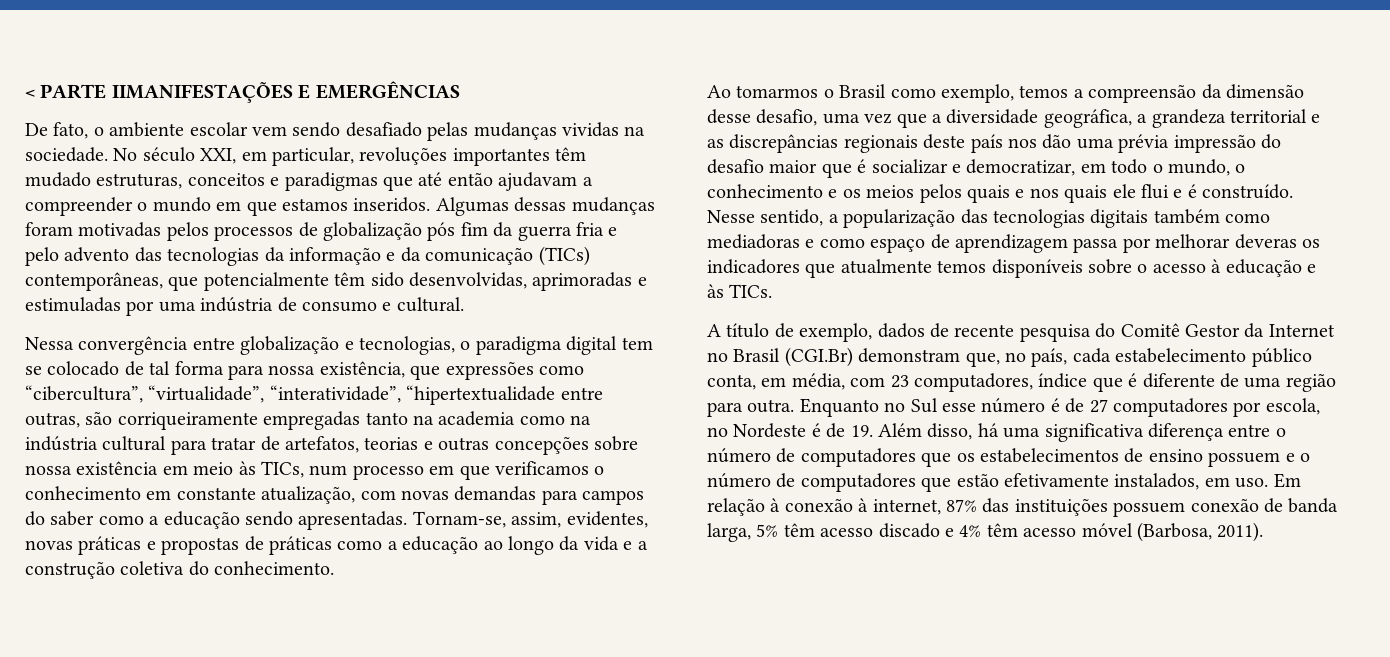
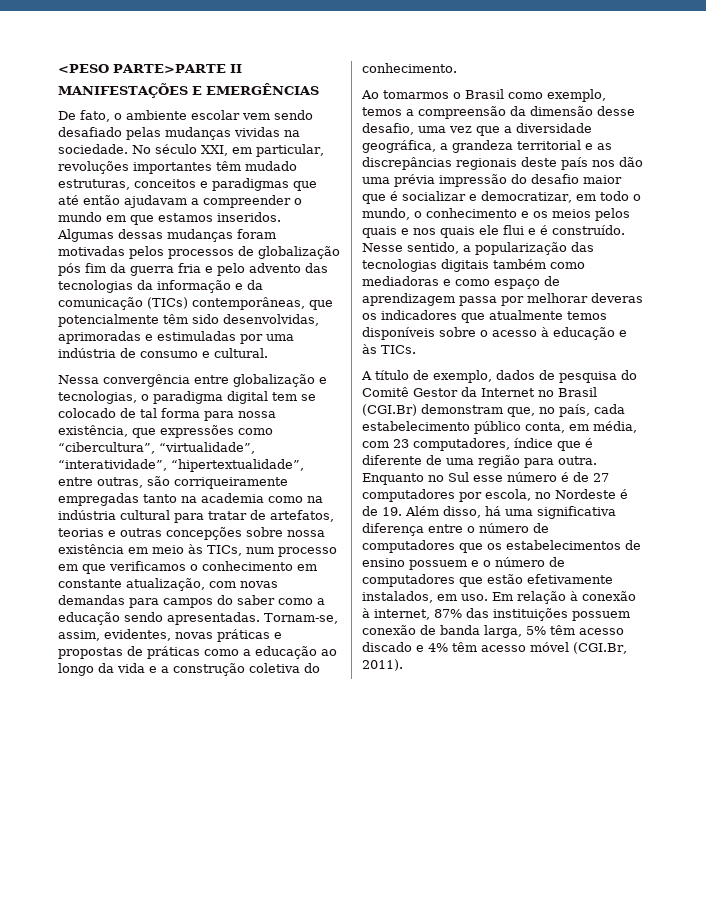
- < PARTE IIMANIFESTAÇÕES E EMERGÊNCIAS
+ <PESO PARTE>PARTE II
+ MANIFESTAÇÕES E EMERGÊNCIAS
- Nessa convergência entre globalização e tecnologias, o paradigma digital tem se colocado de tal forma para nossa existência, que expressões como “cibercultura”, “virtualidade”, “interatividade”, “hipertextualidade entre outras, são corriqueiramente empregadas tanto na academia como na indústria cultural para tratar de artefatos, teorias e outras concepções sobre nossa existência em meio às TICs, num processo em que verificamos o conhecimento em constante atualização, com novas demandas para campos do saber como a educação sendo apresentadas.
+ Nessa convergência entre globalização e tecnologias, o paradigma digital tem se colocado de tal forma para nossa existência, que expressões como “cibercultura”, “virtualidade”, “interatividade”, “hipertextualidade”, entre outras, são corriqueiramente empregadas tanto na academia como na indústria cultural para tratar de artefatos, teorias e outras concepções sobre nossa existência em meio às TICs, num processo em que verificamos o conhecimento em constante atualização, com novas demandas para campos do saber como a educação sendo apresentadas.
- A título de exemplo, dados de recente pesquisa do Comitê Gestor da Internet no Brasil (CGI.Br) demonstram que, no país, cada estabelecimento público conta, em média, com 23 computadores, índice que é diferente de uma região para outra.
+ A título de exemplo, dados de pesquisa do Comitê Gestor da Internet no Brasil (CGI.Br) demonstram que, no país, cada estabelecimento público conta, em média, com 23 computadores, índice que é diferente de uma região para outra.
- Em relação à conexão à internet, 87% das instituições possuem conexão de banda larga, 5% têm acesso discado e 4% têm acesso móvel (Barbosa, 2011).
+ Em relação à conexão à internet, 87% das instituições possuem conexão de banda larga, 5% têm acesso discado e 4% têm acesso móvel (CGI.Br, 2011).

